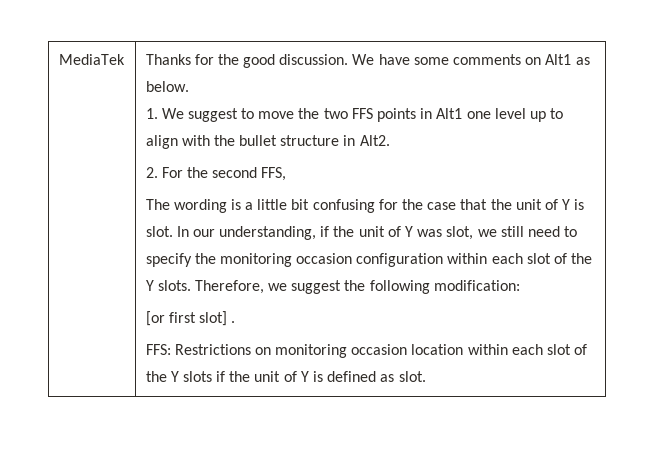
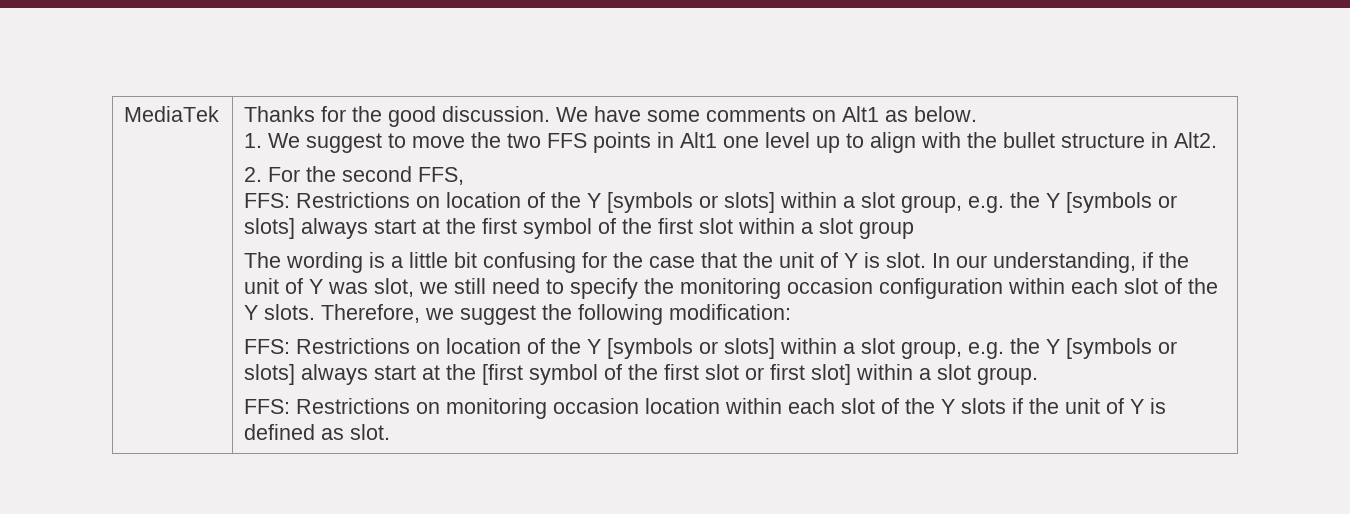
+ FFS: Restrictions on location of the Y [symbols or slots] within a slot group, e.g. the Y [symbols or slots] always start at the first symbol of the first slot within a slot group
- [or first slot] .
+ FFS: Restrictions on location of the Y [symbols or slots] within a slot group, e.g. the Y [symbols or slots] always start at the [first symbol of the first slot or first slot] within a slot group.

